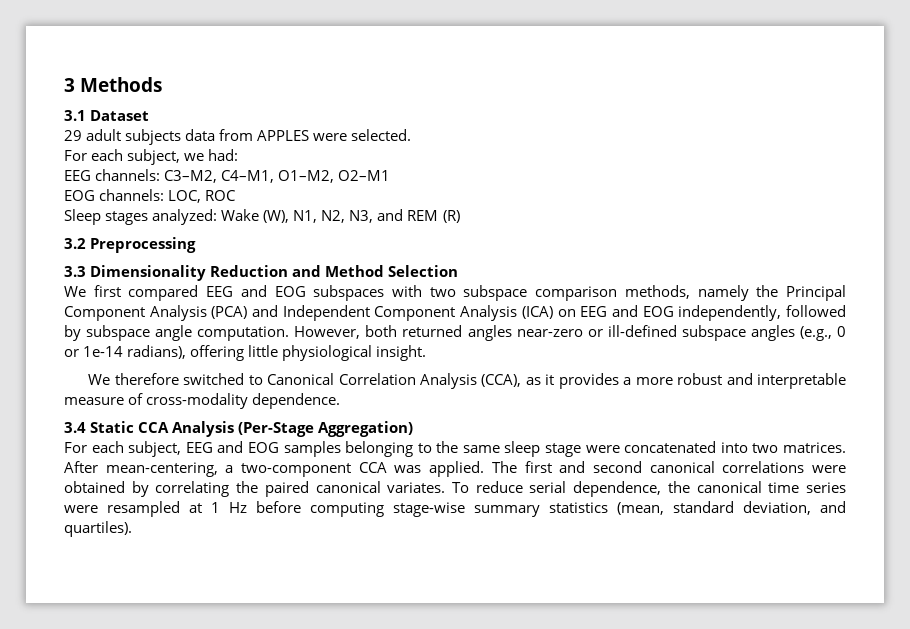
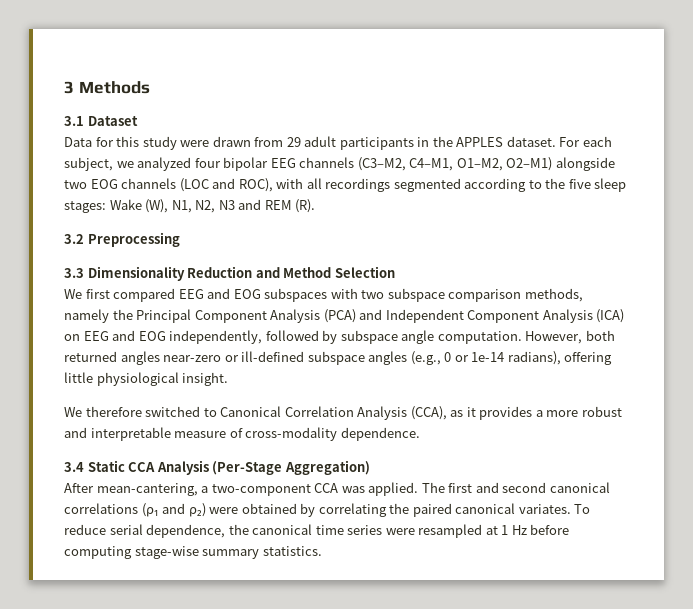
- 29 adult subjects data from APPLES were selected.
- For each subject, we had:
- EEG channels: C3–M2, C4–M1, O1–M2, O2–M1
- EOG channels: LOC, ROC
- Sleep stages analyzed: Wake (W), N1, N2, N3, and REM (R)
+ Data for this study were drawn from 29 adult participants in the APPLES dataset. For each subject, we analyzed four bipolar EEG channels (C3–M2, C4–M1, O1–M2, O2–M1) alongside two EOG channels (LOC and ROC), with all recordings segmented according to the five sleep stages: Wake (W), N1, N2, N3 and REM (R).
- For each subject, EEG and EOG samples belonging to the same sleep stage were concatenated into two matrices. After mean-centering, a two-component CCA was applied.
+ After mean-cantering, a two-component CCA was applied.
- The first and second canonical correlations were obtained by correlating the paired canonical variates.
+ The first and second canonical correlations (ρ₁ and ρ₂) were obtained by correlating the paired canonical variates.
- To reduce serial dependence, the canonical time series were resampled at 1 Hz before computing stage-wise summary statistics (mean, standard deviation, and quartiles).
+ To reduce serial dependence, the canonical time series were resampled at 1 Hz before computing stage-wise summary statistics.

